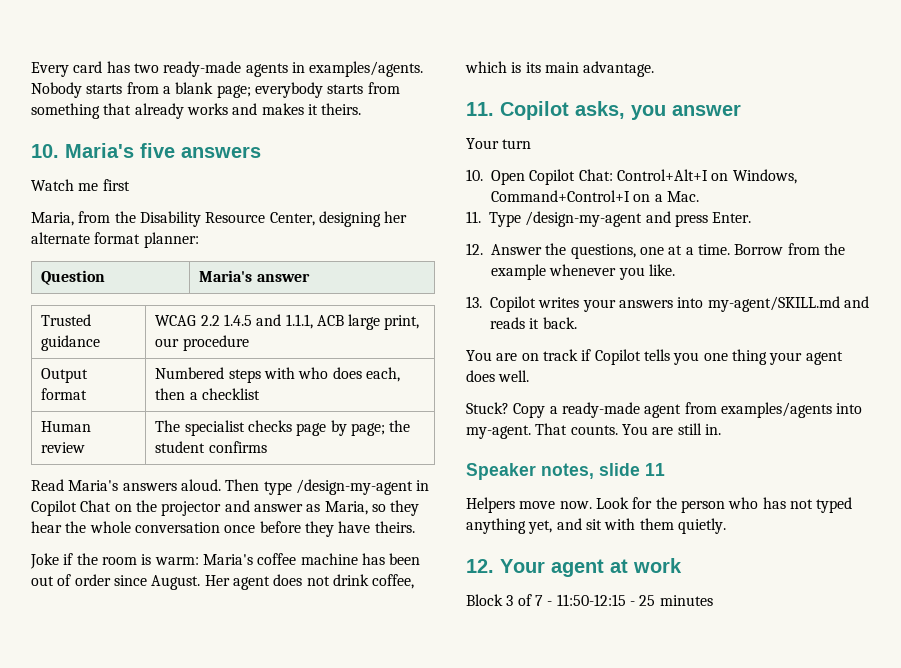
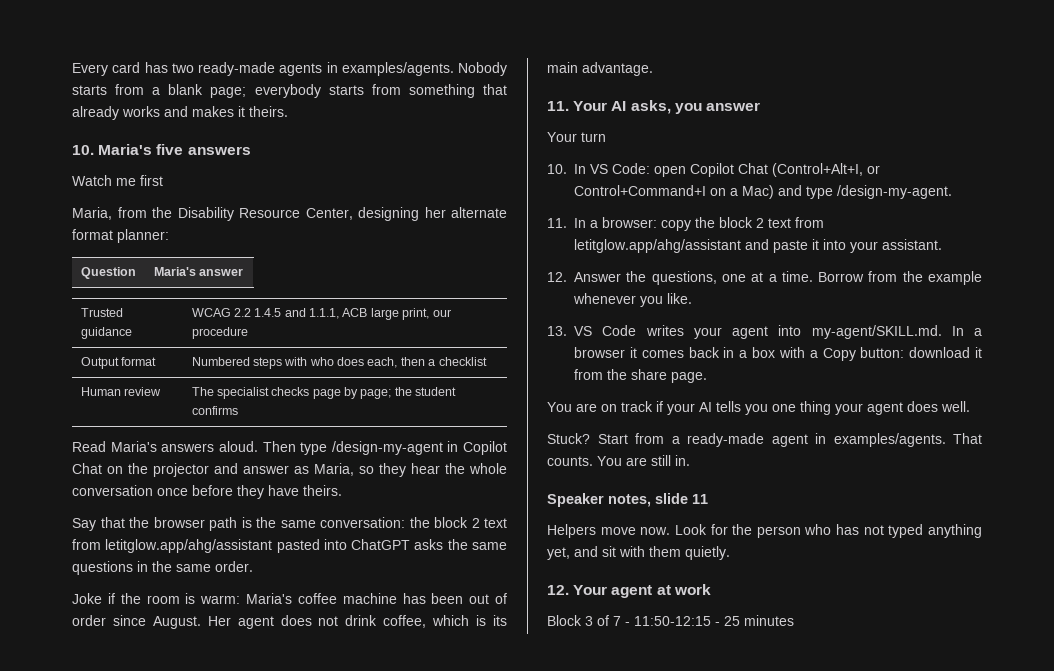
+ Say that the browser path is the same conversation: the block 2 text from letitglow.app/ahg/assistant pasted into ChatGPT asks the same questions in the same order.
- 11. Copilot asks, you answer
+ 11. Your AI asks, you answer
- 10. Open Copilot Chat: Control+Alt+I on Windows, Command+Control+I on a Mac.
- 11. Type /design-my-agent and press Enter.
+ 10. In VS Code: open Copilot Chat (Control+Alt+I, or Control+Command+I on a Mac) and type /design-my-agent.
+ 11. In a browser: copy the block 2 text from letitglow.app/ahg/assistant and paste it into your assistant.
- 13. Copilot writes your answers into my-agent/SKILL.md and reads it back.
+ 13. VS Code writes your agent into my-agent/SKILL.md. In a browser it comes back in a box with a Copy button: download it from the share page.
- You are on track if Copilot tells you one thing your agent does well.
+ You are on track if your AI tells you one thing your agent does well.
- Copy a ready-made agent from examples/agents into my-agent.
+ Start from a ready-made agent in examples/agents.

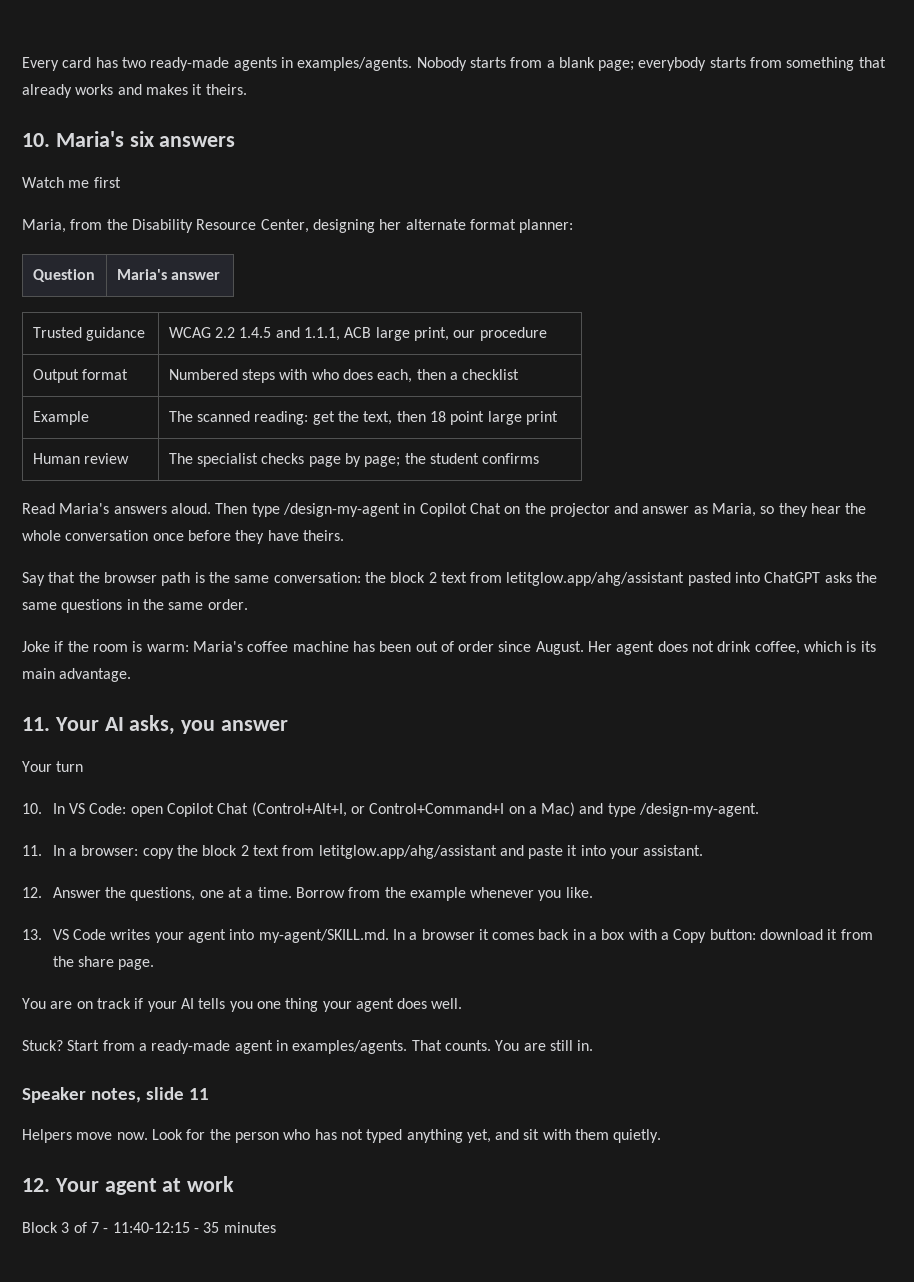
- 10. Maria's five answers
+ 10. Maria's six answers
+ Example | The scanned reading: get the text, then 18 point large print
- Block 3 of 7 - 11:50-12:15 - 25 minutes
+ Block 3 of 7 - 11:40-12:15 - 35 minutes

